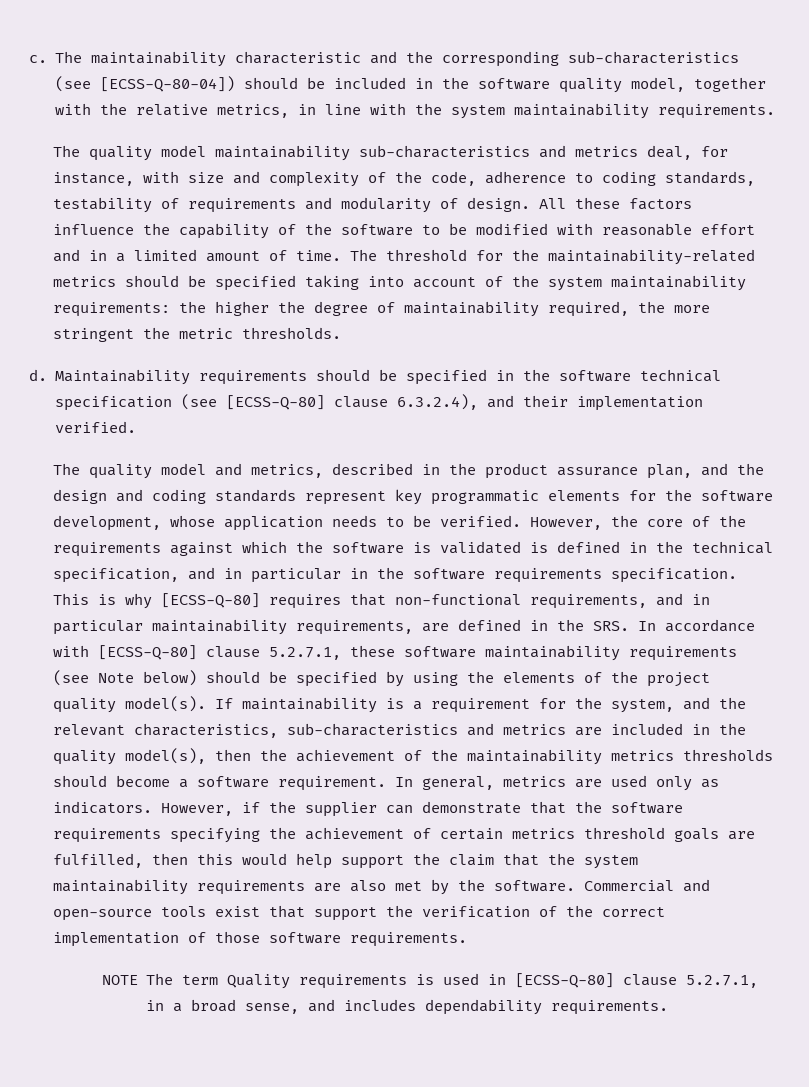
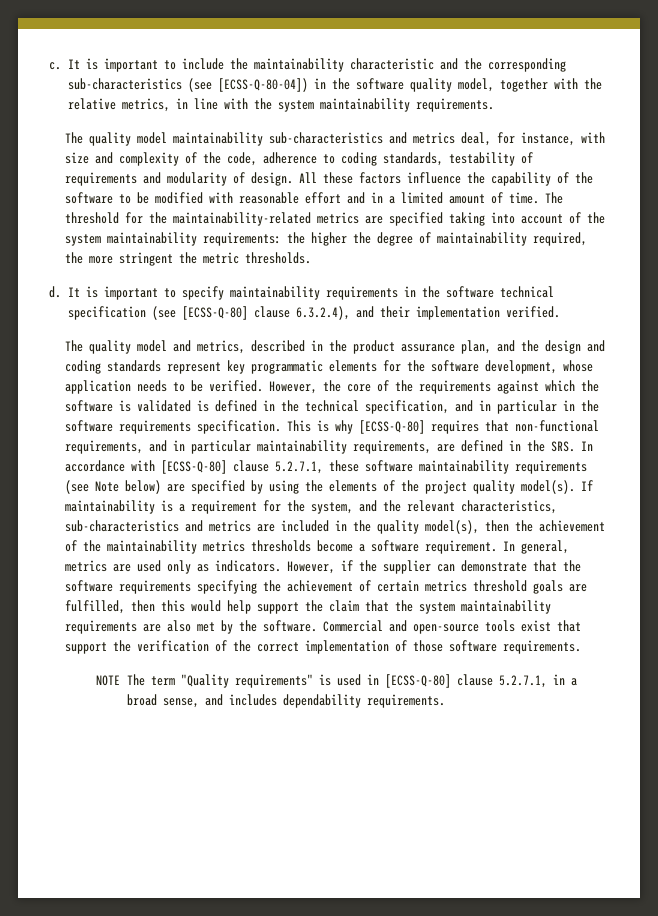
- The maintainability characteristic and the corresponding sub-characteristics (see [ECSS-Q-80-04]) should be included in the software quality model, together with the relative metrics, in line with the system maintainability requirements.
+ It is important to include the maintainability characteristic and the corresponding sub-characteristics (see [ECSS-Q-80-04]) in the software quality model, together with the relative metrics, in line with the system maintainability requirements.
- The threshold for the maintainability-related metrics should be specified taking into account of the system maintainability requirements: the higher the degree of maintainability required, the more stringent the metric thresholds.
+ The threshold for the maintainability-related metrics are specified taking into account of the system maintainability requirements: the higher the degree of maintainability required, the more stringent the metric thresholds.
- Maintainability requirements should be specified in the software technical specification (see [ECSS-Q-80] clause 6.3.2.4), and their implementation verified.
+ It is important to specify maintainability requirements in the software technical specification (see [ECSS-Q-80] clause 6.3.2.4), and their implementation verified.
- This is why [ECSS-Q-80] requires that non-functional requirements, and in particular maintainability requirements, are defined in the SRS. In accordance with [ECSS-Q-80] clause 5.2.7.1, these software maintainability requirements (see Note below) should be specified by using the elements of the project quality model(s).
+ This is why [ECSS-Q-80] requires that non-functional requirements, and in particular maintainability requirements, are defined in the SRS. In accordance with [ECSS-Q-80] clause 5.2.7.1, these software maintainability requirements (see Note below) are specified by using the elements of the project quality model(s).
- If maintainability is a requirement for the system, and the relevant characteristics, sub-characteristics and metrics are included in the quality model(s), then the achievement of the maintainability metrics thresholds should become a software requirement.
+ If maintainability is a requirement for the system, and the relevant characteristics, sub-characteristics and metrics are included in the quality model(s), then the achievement of the maintainability metrics thresholds become a software requirement.
- NOTE The term Quality requirements is used in [ECSS-Q-80] clause 5.2.7.1, in a broad sense, and includes dependability requirements.
+ NOTE The term "Quality requirements" is used in [ECSS-Q-80] clause 5.2.7.1, in a broad sense, and includes dependability requirements.

